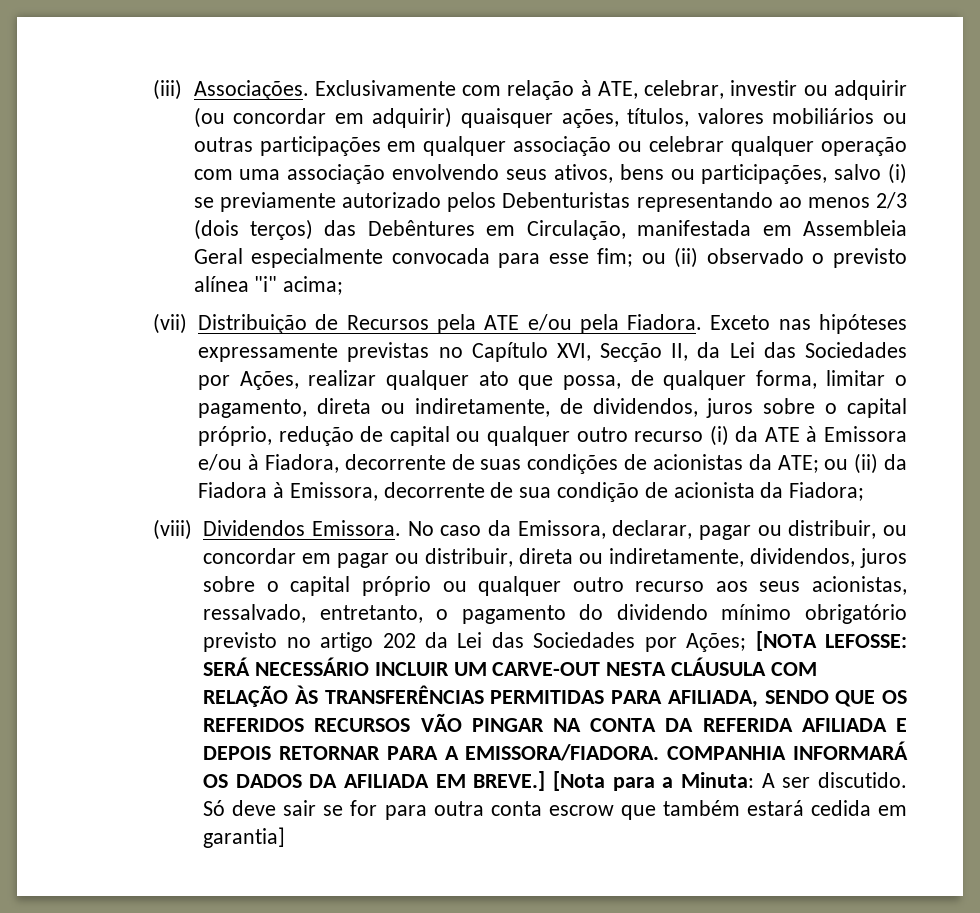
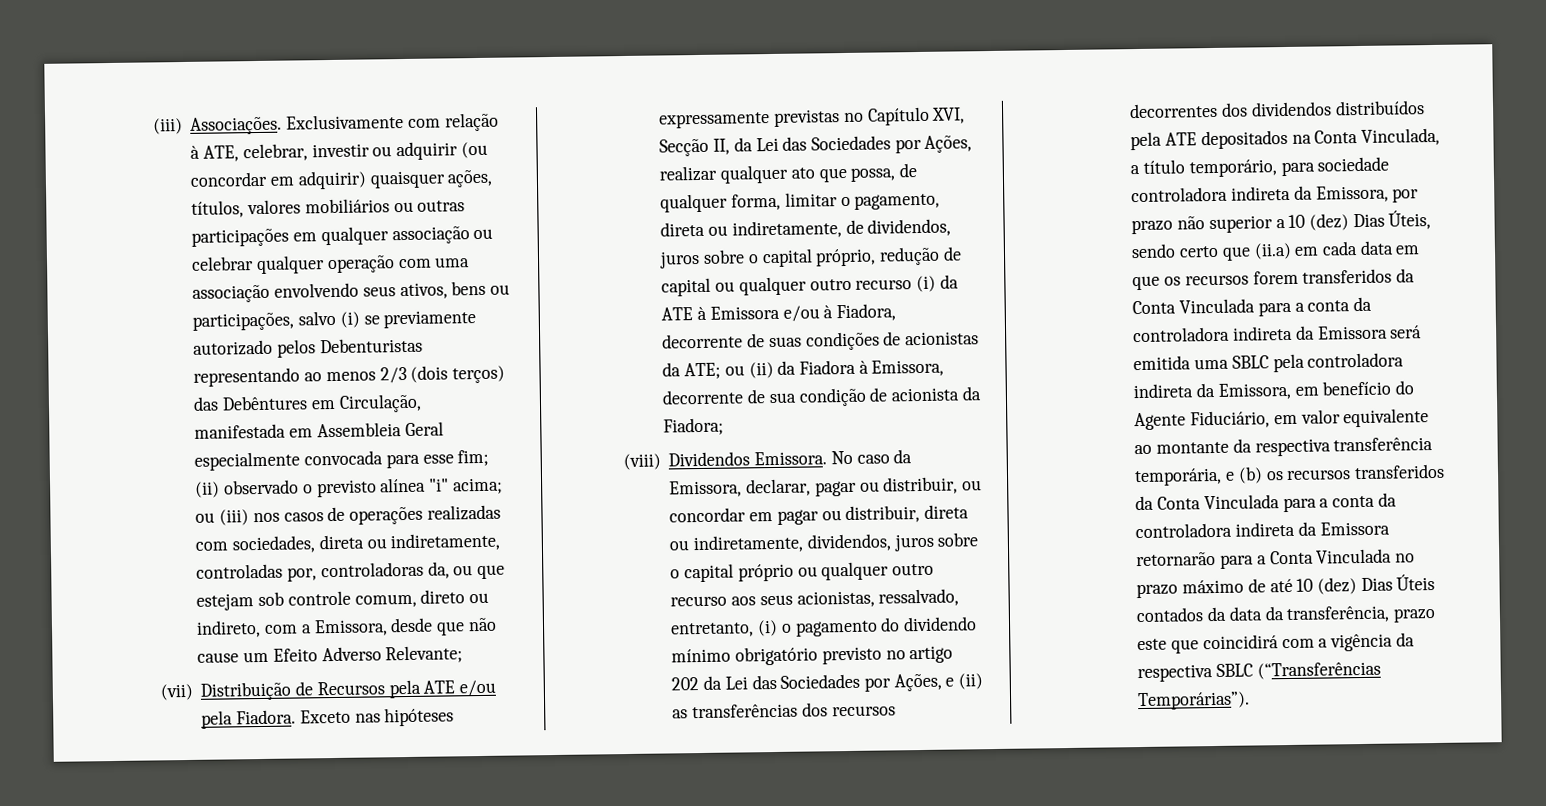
- ou (ii) observado o previsto alínea "i" acima;
+ (ii) observado o previsto alínea "i" acima; ou (iii) nos casos de operações realizadas com sociedades, direta ou indiretamente, controladas por, controladoras da, ou que estejam sob controle comum, direto ou indireto, com a Emissora, desde que não cause um Efeito Adverso Relevante;
- No caso da Emissora, declarar, pagar ou distribuir, ou concordar em pagar ou distribuir, direta ou indiretamente, dividendos, juros sobre o capital próprio ou qualquer outro recurso aos seus acionistas, ressalvado, entretanto, o pagamento do dividendo mínimo obrigatório previsto no artigo 202 da Lei das Sociedades por Ações; [NOTA LEFOSSE: SERÁ NECESSÁRIO INCLUIR UM CARVE-OUT NESTA CLÁUSULA COM RELAÇÃO ÀS TRANSFERÊNCIAS PERMITIDAS PARA AFILIADA, SENDO QUE OS REFERIDOS RECURSOS VÃO PINGAR NA CONTA DA REFERIDA AFILIADA E DEPOIS RETORNAR PARA A EMISSORA/FIADORA. COMPANHIA INFORMARÁ OS DADOS DA AFILIADA EM BREVE.] [Nota para a Minuta: A ser discutido. Só deve sair se for para outra conta escrow que também estará cedida em garantia]
+ No caso da Emissora, declarar, pagar ou distribuir, ou concordar em pagar ou distribuir, direta ou indiretamente, dividendos, juros sobre o capital próprio ou qualquer outro recurso aos seus acionistas, ressalvado, entretanto, (i) o pagamento do dividendo mínimo obrigatório previsto no artigo 202 da Lei das Sociedades por Ações, e (ii) as transferências dos recursos decorrentes dos dividendos distribuídos pela ATE depositados na Conta Vinculada, a título temporário, para sociedade controladora indireta da Emissora, por prazo não superior a 10 (dez) Dias Úteis, sendo certo que (ii.a) em cada data em que os recursos forem transferidos da Conta Vinculada para a conta da controladora indireta da Emissora será emitida uma SBLC pela controladora indireta da Emissora, em benefício do Agente Fiduciário, em valor equivalente ao montante da respectiva transferência temporária, e (b) os recursos transferidos da Conta Vinculada para a conta da controladora indireta da Emissora retornarão para a Conta Vinculada no prazo máximo de até 10 (dez) Dias Úteis contados da data da transferência, prazo este que coincidirá com a vigência da respectiva SBLC (“Transferências Temporárias”).

